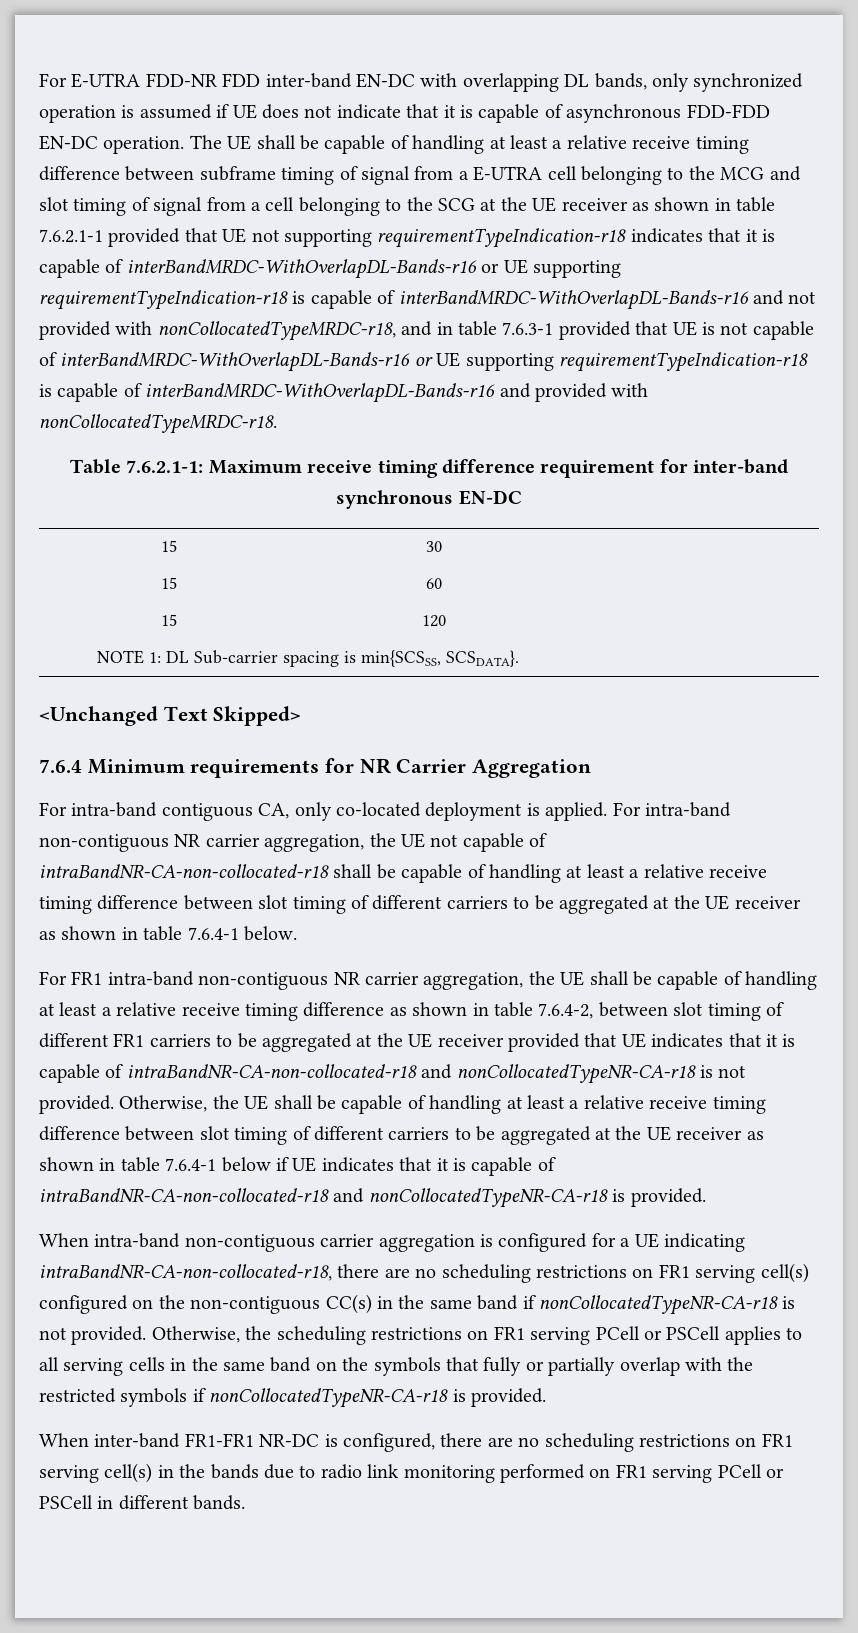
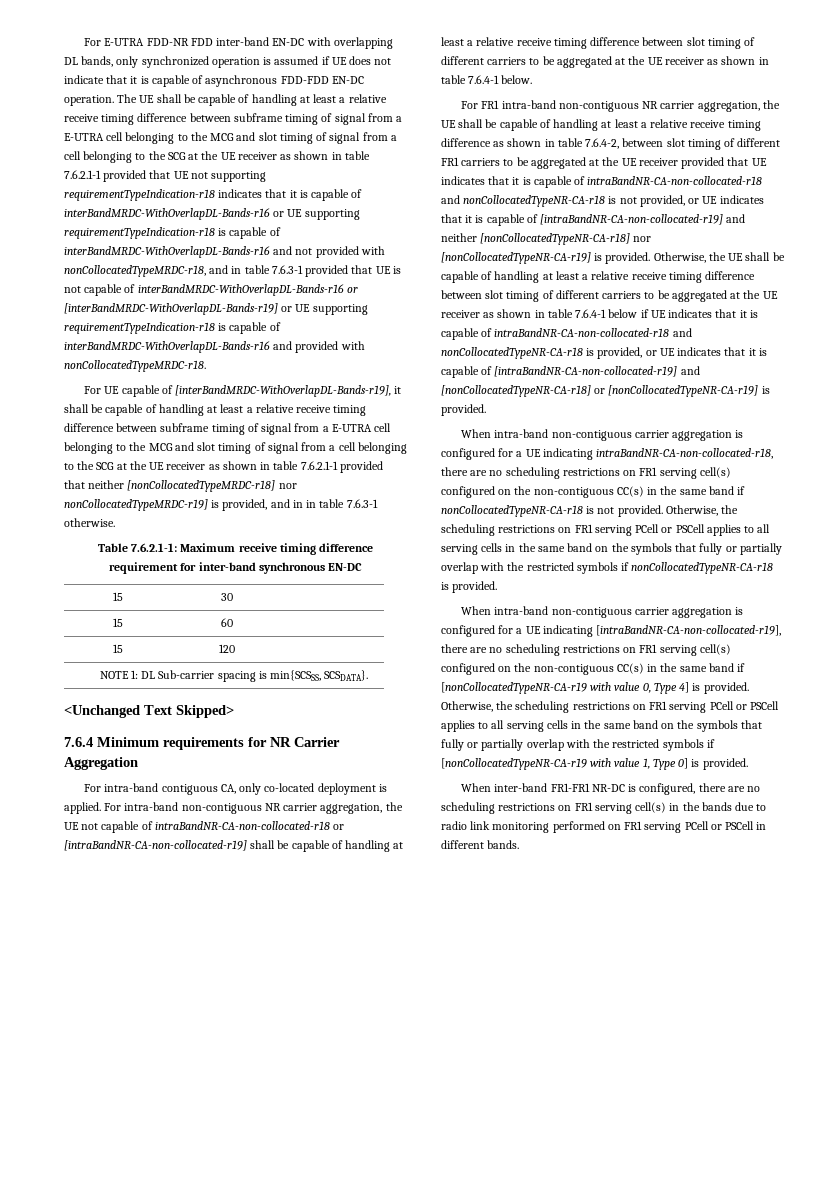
- The UE shall be capable of handling at least a relative receive timing difference between subframe timing of signal from a E-UTRA cell belonging to the MCG and slot timing of signal from a cell belonging to the SCG at the UE receiver as shown in table 7.6.2.1-1 provided that UE not supporting requirementTypeIndication-r18 indicates that it is capable of interBandMRDC-WithOverlapDL-Bands-r16 or UE supporting requirementTypeIndication-r18 is capable of interBandMRDC-WithOverlapDL-Bands-r16 and not provided with nonCollocatedTypeMRDC-r18, and in table 7.6.3-1 provided that UE is not capable of interBandMRDC-WithOverlapDL-Bands-r16 or UE supporting requirementTypeIndication-r18 is capable of interBandMRDC-WithOverlapDL-Bands-r16 and provided with nonCollocatedTypeMRDC-r18.
+ The UE shall be capable of handling at least a relative receive timing difference between subframe timing of signal from a E-UTRA cell belonging to the MCG and slot timing of signal from a cell belonging to the SCG at the UE receiver as shown in table 7.6.2.1-1 provided that UE not supporting requirementTypeIndication-r18 indicates that it is capable of interBandMRDC-WithOverlapDL-Bands-r16 or UE supporting requirementTypeIndication-r18 is capable of interBandMRDC-WithOverlapDL-Bands-r16 and not provided with nonCollocatedTypeMRDC-r18, and in table 7.6.3-1 provided that UE is not capable of interBandMRDC-WithOverlapDL-Bands-r16 or [interBandMRDC-WithOverlapDL-Bands-r19] or UE supporting requirementTypeIndication-r18 is capable of interBandMRDC-WithOverlapDL-Bands-r16 and provided with nonCollocatedTypeMRDC-r18.
+ For UE capable of [interBandMRDC-WithOverlapDL-Bands-r19], it shall be capable of handling at least a relative receive timing difference between subframe timing of signal from a E-UTRA cell belonging to the MCG and slot timing of signal from a cell belonging to the SCG at the UE receiver as shown in table 7.6.2.1-1 provided that neither [nonCollocatedTypeMRDC-r18] nor nonCollocatedTypeMRDC-r19] is provided, and in in table 7.6.3-1 otherwise.
- For intra-band non-contiguous NR carrier aggregation, the UE not capable of intraBandNR-CA-non-collocated-r18 shall be capable of handling at least a relative receive timing difference between slot timing of different carriers to be aggregated at the UE receiver as shown in table 7.6.4-1 below.
+ For intra-band non-contiguous NR carrier aggregation, the UE not capable of intraBandNR-CA-non-collocated-r18 or [intraBandNR-CA-non-collocated-r19] shall be capable of handling at least a relative receive timing difference between slot timing of different carriers to be aggregated at the UE receiver as shown in table 7.6.4-1 below.
- For FR1 intra-band non-contiguous NR carrier aggregation, the UE shall be capable of handling at least a relative receive timing difference as shown in table 7.6.4-2, between slot timing of different FR1 carriers to be aggregated at the UE receiver provided that UE indicates that it is capable of intraBandNR-CA-non-collocated-r18 and nonCollocatedTypeNR-CA-r18 is not provided.
+ For FR1 intra-band non-contiguous NR carrier aggregation, the UE shall be capable of handling at least a relative receive timing difference as shown in table 7.6.4-2, between slot timing of different FR1 carriers to be aggregated at the UE receiver provided that UE indicates that it is capable of intraBandNR-CA-non-collocated-r18 and nonCollocatedTypeNR-CA-r18 is not provided, or UE indicates that it is capable of [intraBandNR-CA-non-collocated-r19] and neither [nonCollocatedTypeNR-CA-r18] nor [nonCollocatedTypeNR-CA-r19] is provided.
- Otherwise, the UE shall be capable of handling at least a relative receive timing difference between slot timing of different carriers to be aggregated at the UE receiver as shown in table 7.6.4-1 below if UE indicates that it is capable of intraBandNR-CA-non-collocated-r18 and nonCollocatedTypeNR-CA-r18 is provided.
+ Otherwise, the UE shall be capable of handling at least a relative receive timing difference between slot timing of different carriers to be aggregated at the UE receiver as shown in table 7.6.4-1 below if UE indicates that it is capable of intraBandNR-CA-non-collocated-r18 and nonCollocatedTypeNR-CA-r18 is provided, or UE indicates that it is capable of [intraBandNR-CA-non-collocated-r19] and [nonCollocatedTypeNR-CA-r18] or [nonCollocatedTypeNR-CA-r19] is provided.
+ When intra-band non-contiguous carrier aggregation is configured for a UE indicating [intraBandNR-CA-non-collocated-r19], there are no scheduling restrictions on FR1 serving cell(s) configured on the non-contiguous CC(s) in the same band if [nonCollocatedTypeNR-CA-r19 with value 0, Type 4] is provided. Otherwise, the scheduling restrictions on FR1 serving PCell or PSCell applies to all serving cells in the same band on the symbols that fully or partially overlap with the restricted symbols if [nonCollocatedTypeNR-CA-r19 with value 1, Type 0] is provided.

